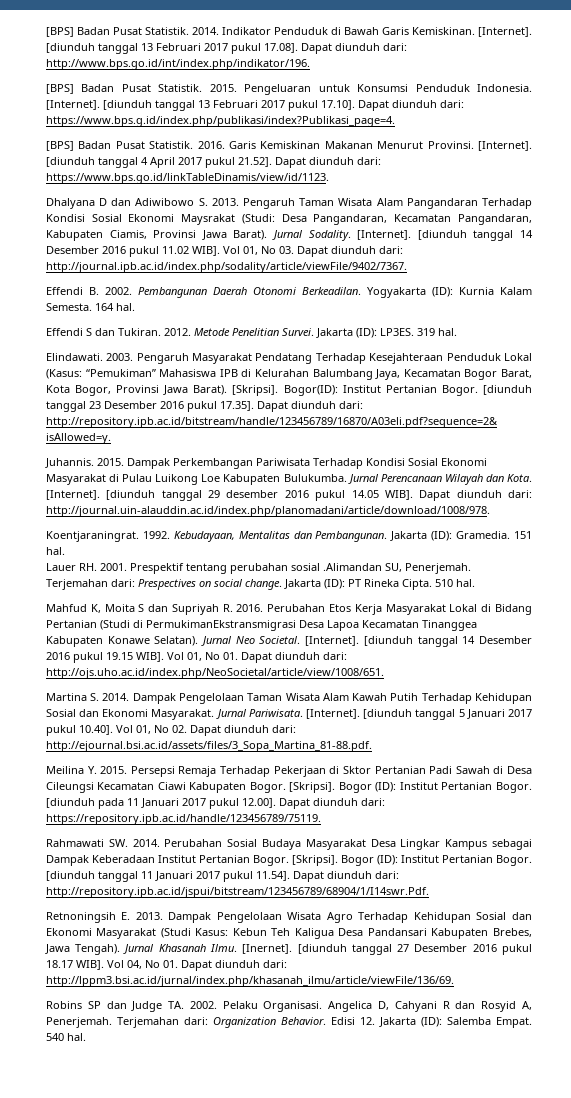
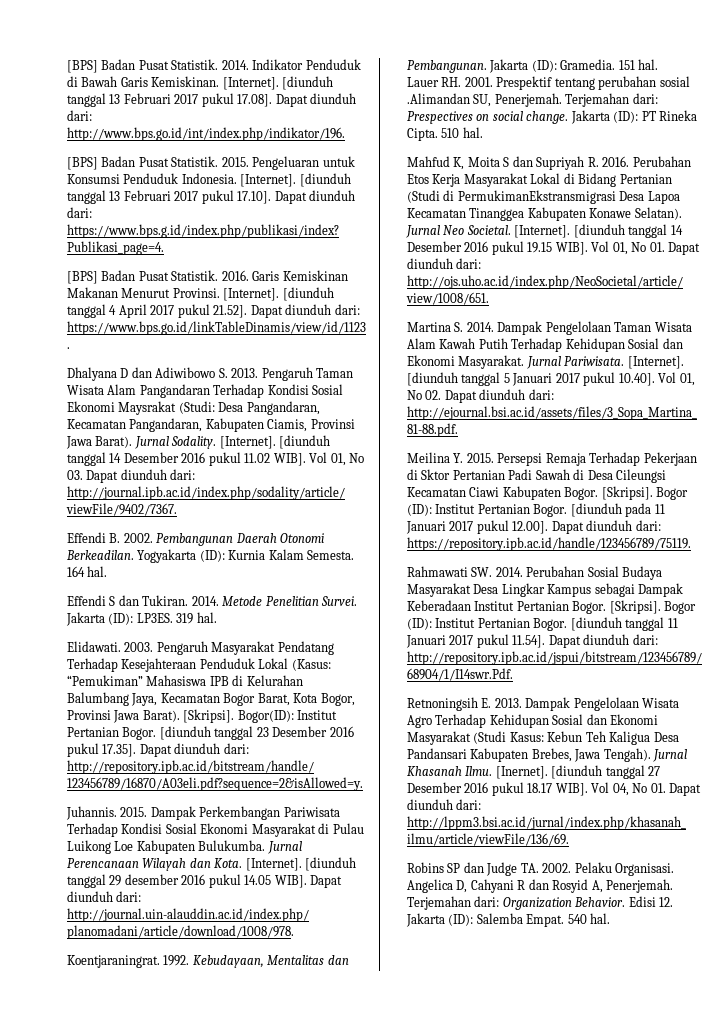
- Effendi S dan Tukiran. 2012.
+ Effendi S dan Tukiran. 2014.
- Elindawati.
+ Elidawati.

